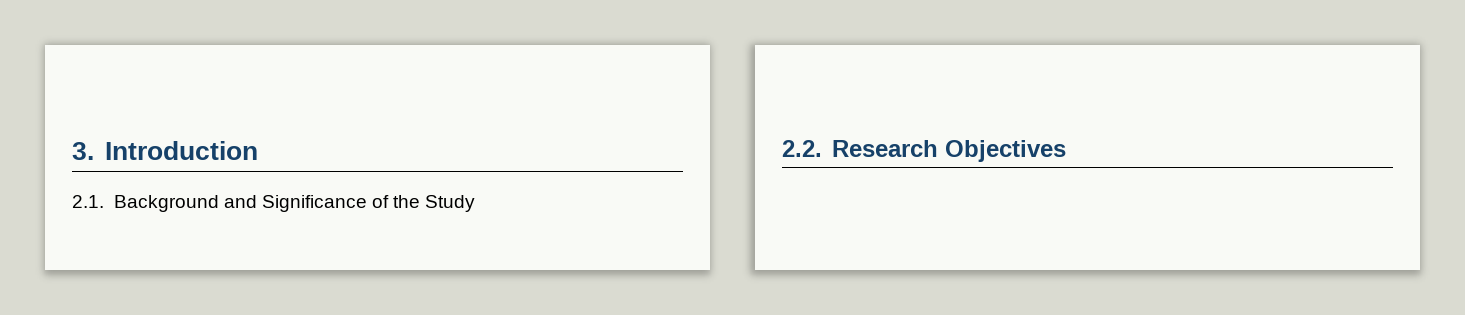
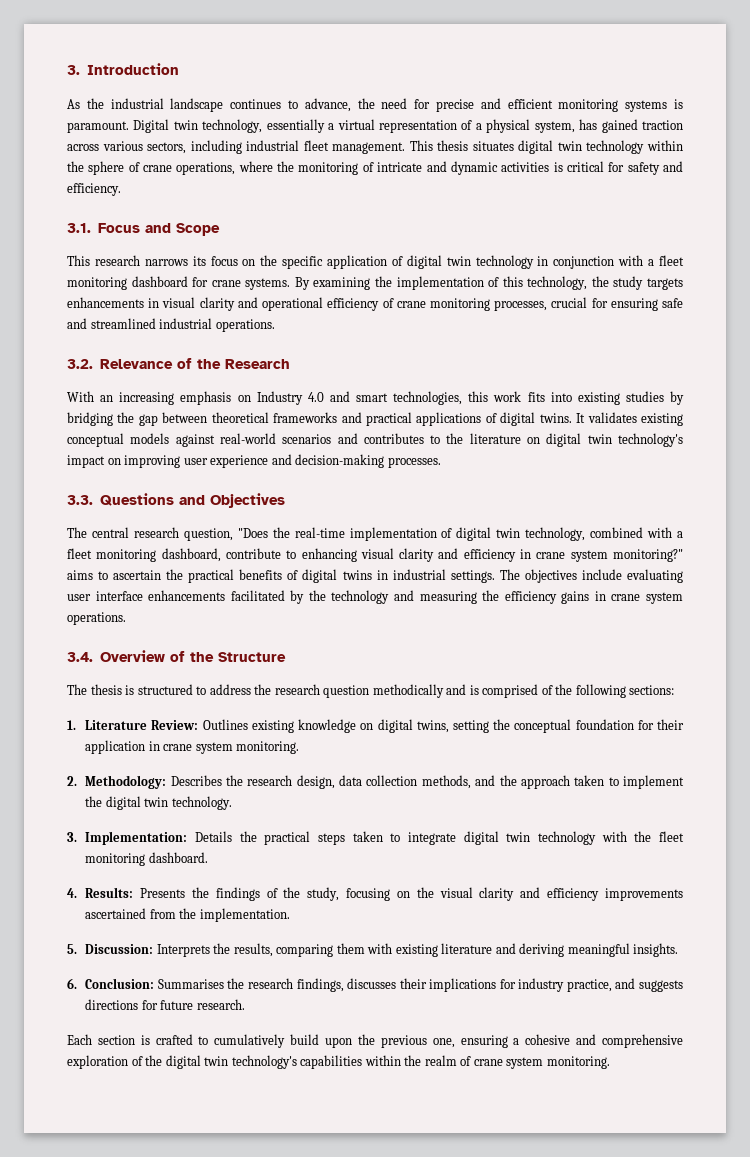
- 2.1. Background and Significance of the Study
- 2.2. Research Objectives
+ As the industrial landscape continues to advance, the need for precise and efficient monitoring systems is paramount. Digital twin technology, essentially a virtual representation of a physical system, has gained traction across various sectors, including industrial fleet management. This thesis situates digital twin technology within the sphere of crane operations, where the monitoring of intricate and dynamic activities is critical for safety and efficiency.
+ 3.1. Focus and Scope
+ This research narrows its focus on the specific application of digital twin technology in conjunction with a fleet monitoring dashboard for crane systems. By examining the implementation of this technology, the study targets enhancements in visual clarity and operational efficiency of crane monitoring processes, crucial for ensuring safe and streamlined industrial operations.
+ 3.2. Relevance of the Research
+ With an increasing emphasis on Industry 4.0 and smart technologies, this work fits into existing studies by bridging the gap between theoretical frameworks and practical applications of digital twins. It validates existing conceptual models against real-world scenarios and contributes to the literature on digital twin technology's impact on improving user experience and decision-making processes.
+ 3.3. Questions and Objectives
+ The central research question, "Does the real-time implementation of digital twin technology, combined with a fleet monitoring dashboard, contribute to enhancing visual clarity and efficiency in crane system monitoring?" aims to ascertain the practical benefits of digital twins in industrial settings. The objectives include evaluating user interface enhancements facilitated by the technology and measuring the efficiency gains in crane system operations.
+ 3.4. Overview of the Structure
+ The thesis is structured to address the research question methodically and is comprised of the following sections:
+ 1. Literature Review: Outlines existing knowledge on digital twins, setting the conceptual foundation for their application in crane system monitoring.
+ 2. Methodology: Describes the research design, data collection methods, and the approach taken to implement the digital twin technology.
+ 3. Implementation: Details the practical steps taken to integrate digital twin technology with the fleet monitoring dashboard.
+ 4. Results: Presents the findings of the study, focusing on the visual clarity and efficiency improvements ascertained from the implementation.
+ 5. Discussion: Interprets the results, comparing them with existing literature and deriving meaningful insights.
+ 6. Conclusion: Summarises the research findings, discusses their implications for industry practice, and suggests directions for future research.
+ Each section is crafted to cumulatively build upon the previous one, ensuring a cohesive and comprehensive exploration of the digital twin technology's capabilities within the realm of crane system monitoring.

